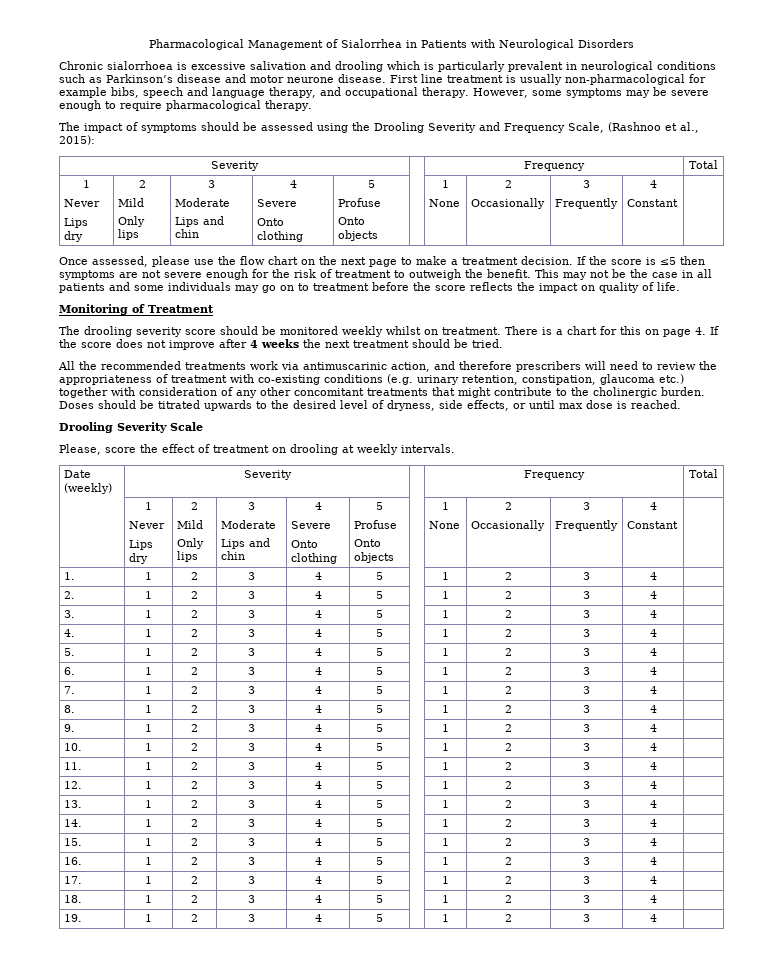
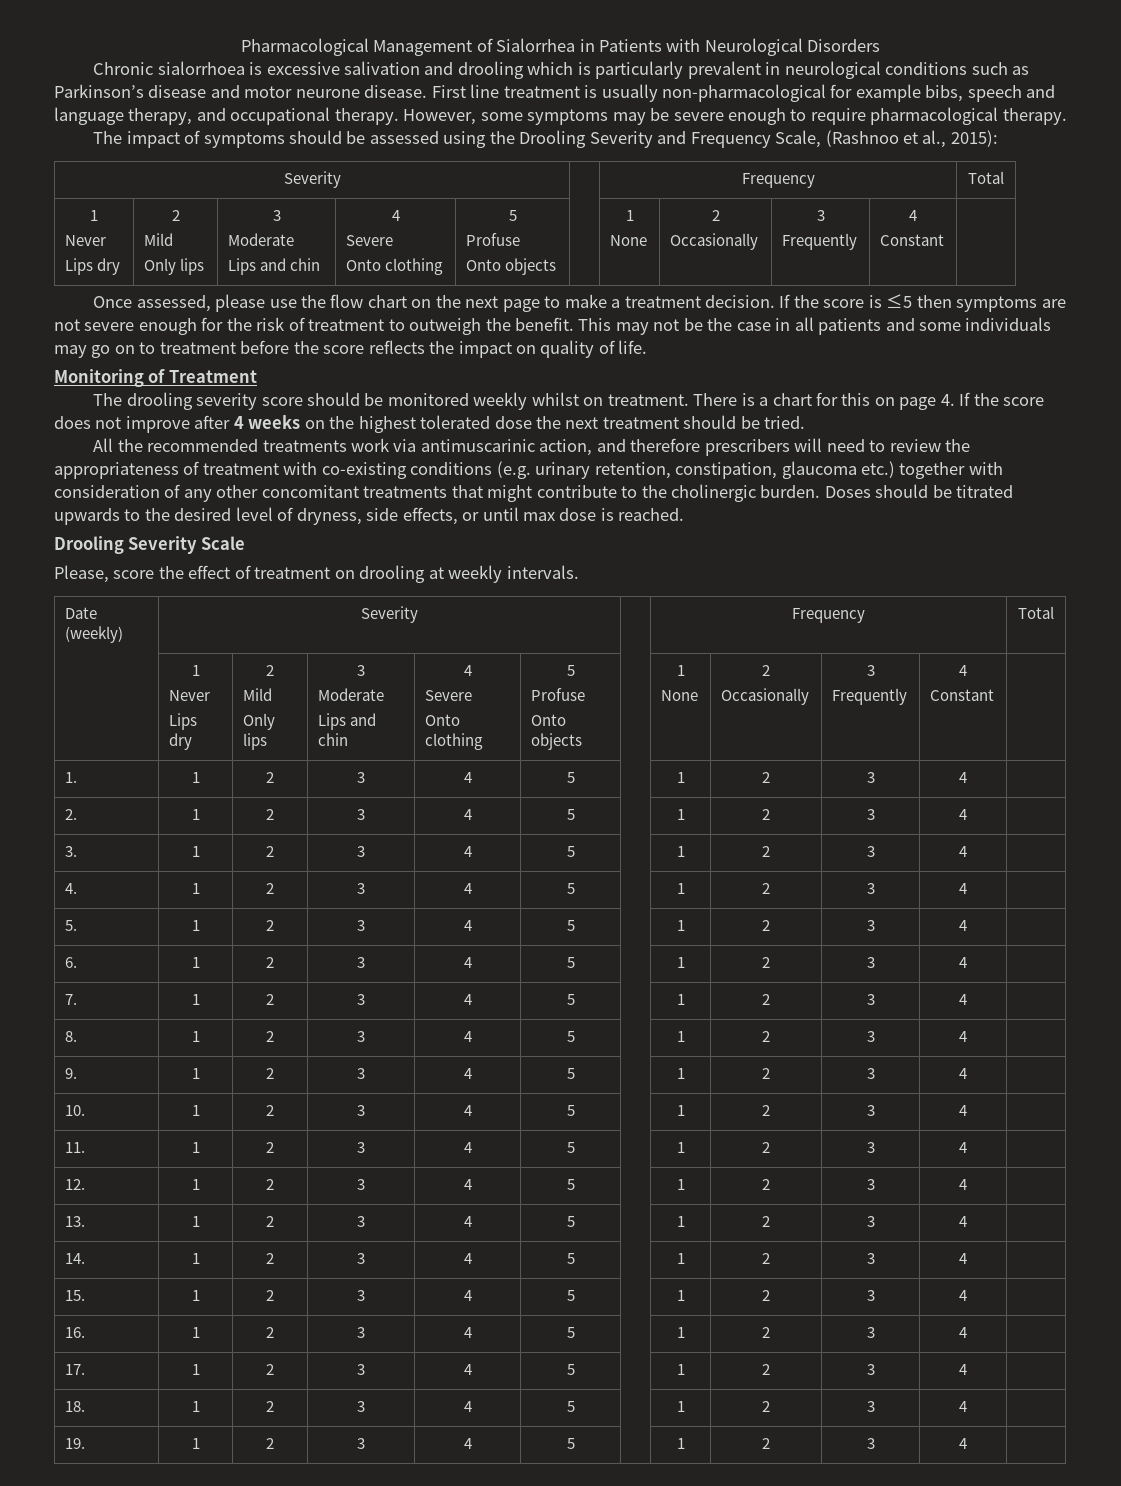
- There is a chart for this on page 4. If the score does not improve after 4 weeks the next treatment should be tried.
+ There is a chart for this on page 4. If the score does not improve after 4 weeks on the highest tolerated dose the next treatment should be tried.

